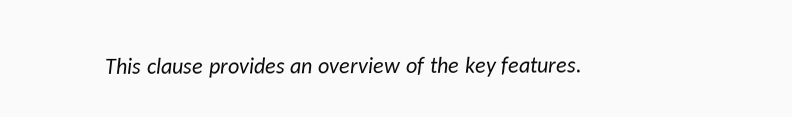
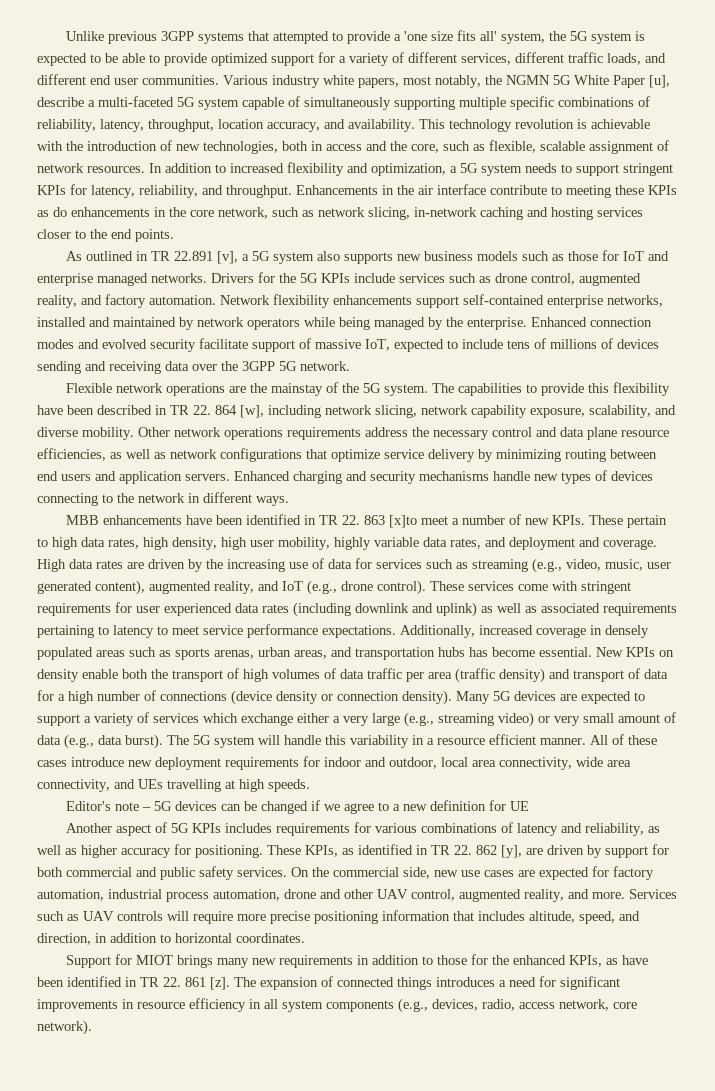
- This clause provides an overview of the key features.
+ Unlike previous 3GPP systems that attempted to provide a 'one size fits all' system, the 5G system is expected to be able to provide optimized support for a variety of different services, different traffic loads, and different end user communities. Various industry white papers, most notably, the NGMN 5G White Paper [u], describe a multi-faceted 5G system capable of simultaneously supporting multiple specific combinations of reliability, latency, throughput, location accuracy, and availability. This technology revolution is achievable with the introduction of new technologies, both in access and the core, such as flexible, scalable assignment of network resources. In addition to increased flexibility and optimization, a 5G system needs to support stringent KPIs for latency, reliability, and throughput. Enhancements in the air interface contribute to meeting these KPIs as do enhancements in the core network, such as network slicing, in-network caching and hosting services closer to the end points.
+ As outlined in TR 22.891 [v], a 5G system also supports new business models such as those for IoT and enterprise managed networks. Drivers for the 5G KPIs include services such as drone control, augmented reality, and factory automation. Network flexibility enhancements support self-contained enterprise networks, installed and maintained by network operators while being managed by the enterprise. Enhanced connection modes and evolved security facilitate support of massive IoT, expected to include tens of millions of devices sending and receiving data over the 3GPP 5G network.
+ Flexible network operations are the mainstay of the 5G system. The capabilities to provide this flexibility have been described in TR 22. 864 [w], including network slicing, network capability exposure, scalability, and diverse mobility. Other network operations requirements address the necessary control and data plane resource efficiencies, as well as network configurations that optimize service delivery by minimizing routing between end users and application servers. Enhanced charging and security mechanisms handle new types of devices connecting to the network in different ways.
+ MBB enhancements have been identified in TR 22. 863 [x]to meet a number of new KPIs. These pertain to high data rates, high density, high user mobility, highly variable data rates, and deployment and coverage. High data rates are driven by the increasing use of data for services such as streaming (e.g., video, music, user generated content), augmented reality, and IoT (e.g., drone control). These services come with stringent requirements for user experienced data rates (including downlink and uplink) as well as associated requirements pertaining to latency to meet service performance expectations. Additionally, increased coverage in densely populated areas such as sports arenas, urban areas, and transportation hubs has become essential. New KPIs on density enable both the transport of high volumes of data traffic per area (traffic density) and transport of data for a high number of connections (device density or connection density). Many 5G devices are expected to support a variety of services which exchange either a very large (e.g., streaming video) or very small amount of data (e.g., data burst). The 5G system will handle this variability in a resource efficient manner. All of these cases introduce new deployment requirements for indoor and outdoor, local area connectivity, wide area connectivity, and UEs travelling at high speeds.
+ Editor's note – 5G devices can be changed if we agree to a new definition for UE
+ Another aspect of 5G KPIs includes requirements for various combinations of latency and reliability, as well as higher accuracy for positioning. These KPIs, as identified in TR 22. 862 [y], are driven by support for both commercial and public safety services. On the commercial side, new use cases are expected for factory automation, industrial process automation, drone and other UAV control, augmented reality, and more. Services such as UAV controls will require more precise positioning information that includes altitude, speed, and direction, in addition to horizontal coordinates.
+ Support for MIOT brings many new requirements in addition to those for the enhanced KPIs, as have been identified in TR 22. 861 [z]. The expansion of connected things introduces a need for significant improvements in resource efficiency in all system components (e.g., devices, radio, access network, core network).

